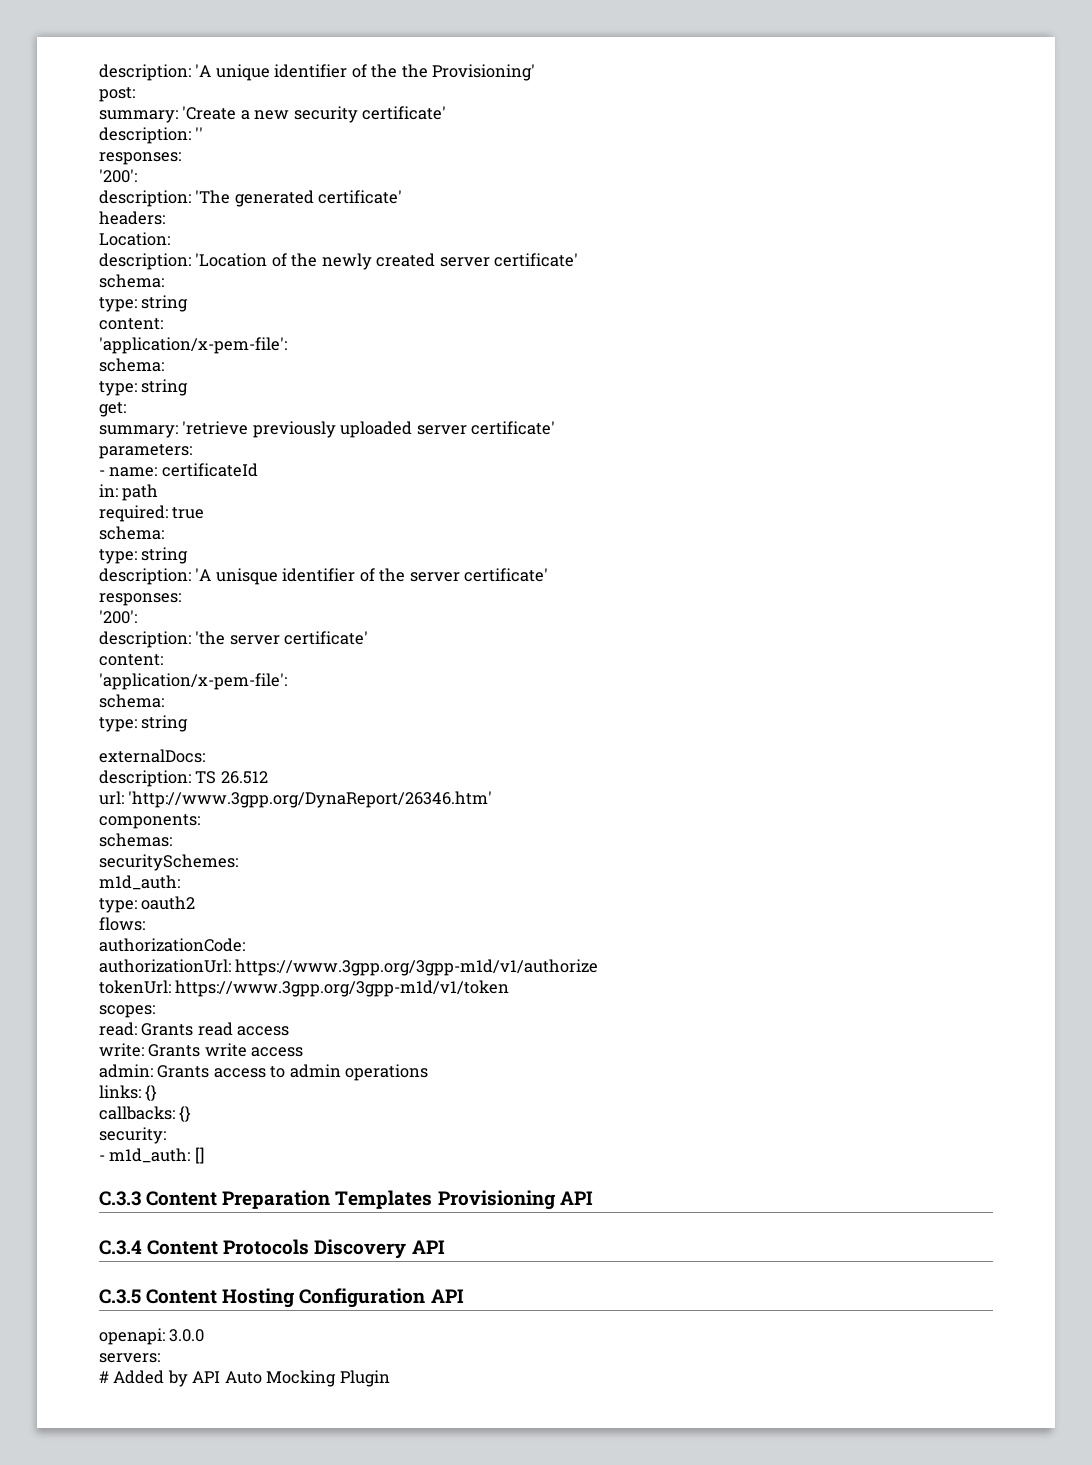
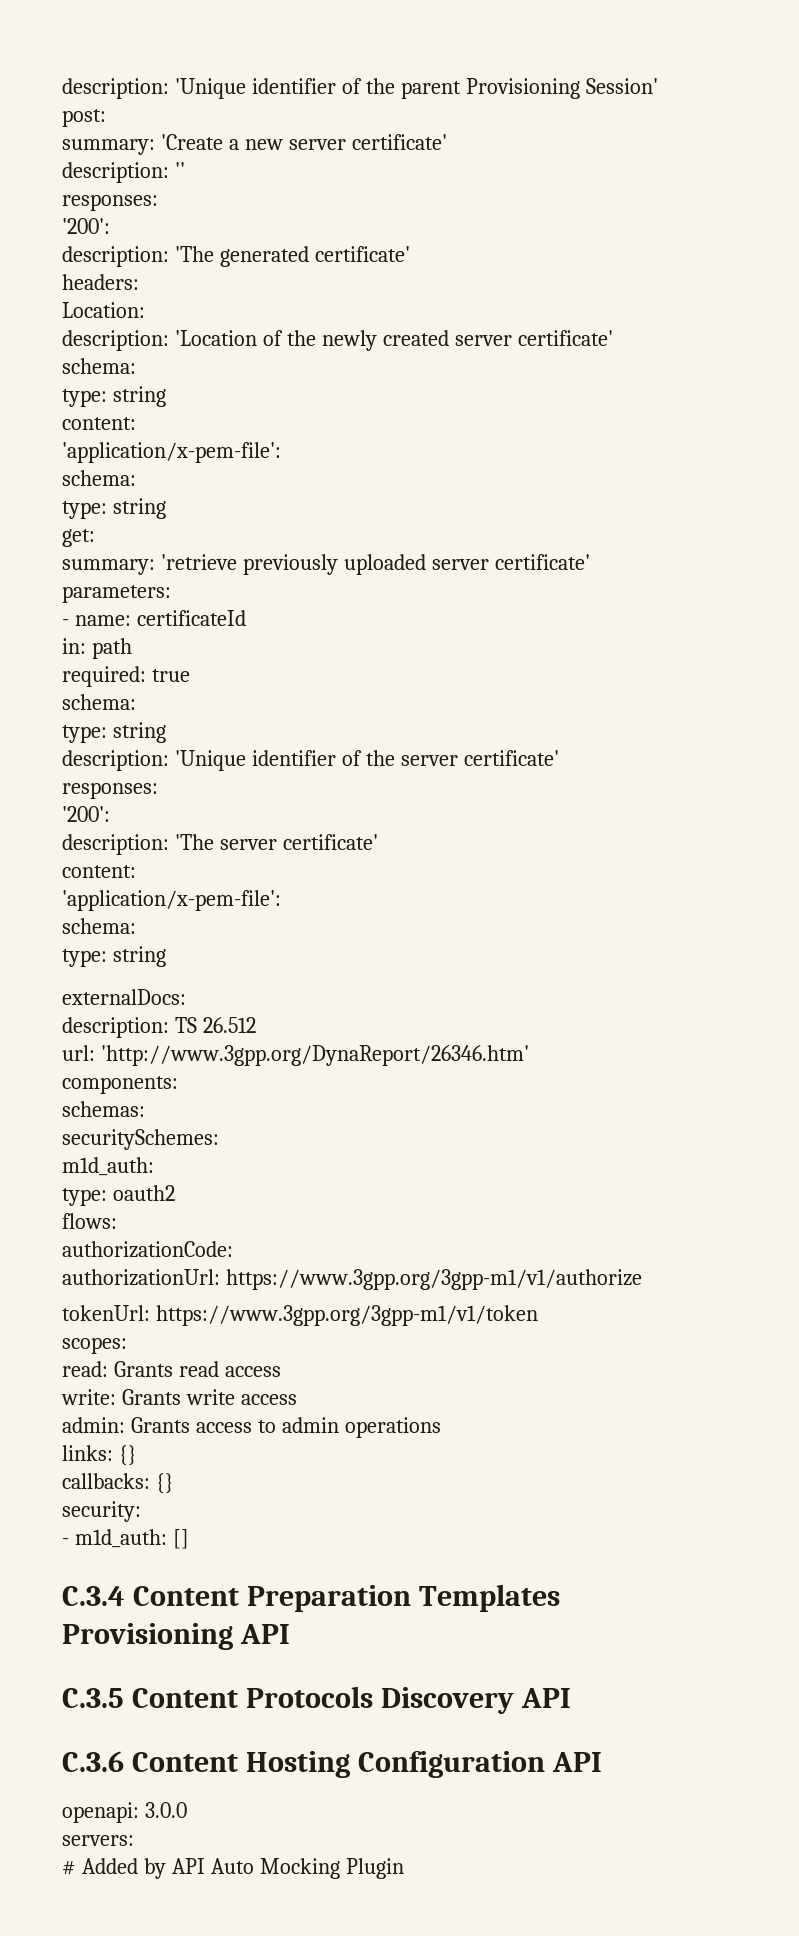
- description: 'A unique identifier of the the Provisioning'
+ description: 'Unique identifier of the parent Provisioning Session'
- summary: 'Create a new security certificate'
+ summary: 'Create a new server certificate'
- description: 'A unisque identifier of the server certificate'
+ description: 'Unique identifier of the server certificate'
- description: 'the server certificate'
+ description: 'The server certificate'
- authorizationUrl: https://www.3gpp.org/3gpp-m1d/v1/authorize
+ authorizationUrl: https://www.3gpp.org/3gpp-m1/v1/authorize
- tokenUrl: https://www.3gpp.org/3gpp-m1d/v1/token
+ tokenUrl: https://www.3gpp.org/3gpp-m1/v1/token
- C.3.3 Content Preparation Templates Provisioning API
+ C.3.4 Content Preparation Templates Provisioning API
- C.3.4 Content Protocols Discovery API
+ C.3.5 Content Protocols Discovery API
- C.3.5 Content Hosting Configuration API
+ C.3.6 Content Hosting Configuration API

